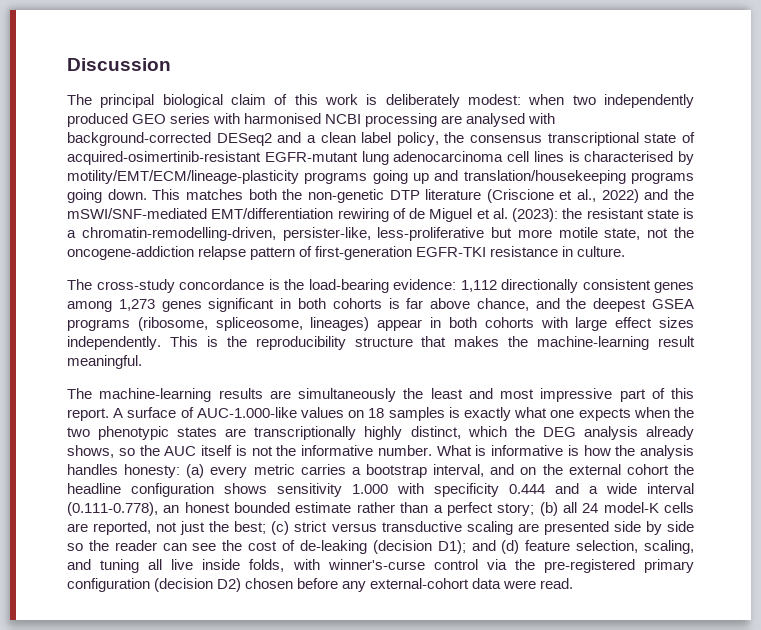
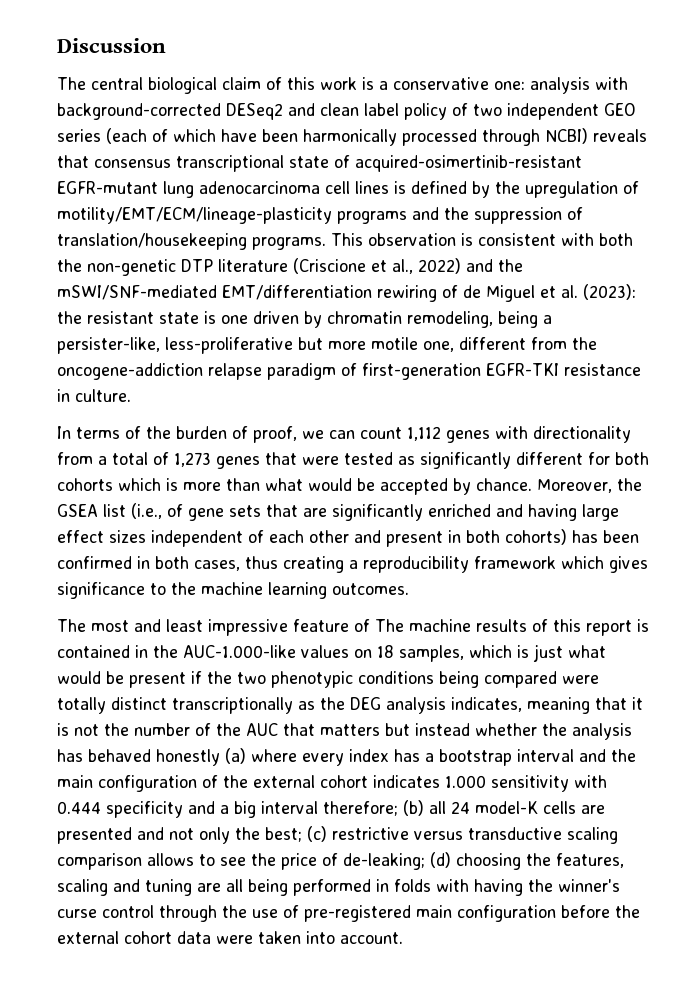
- The principal biological claim of this work is deliberately modest: when two independently produced GEO series with harmonised NCBI processing are analysed with background-corrected DESeq2 and a clean label policy, the consensus transcriptional state of acquired-osimertinib-resistant EGFR-mutant lung adenocarcinoma cell lines is characterised by motility/EMT/ECM/lineage-plasticity programs going up and translation/housekeeping programs going down. This matches both the non-genetic DTP literature (Criscione et al., 2022) and the mSWI/SNF-mediated EMT/differentiation rewiring of de Miguel et al. (2023):
+ The central biological claim of this work is a conservative one: analysis with background-corrected DESeq2 and clean label policy of two independent GEO series (each of which have been harmonically processed through NCBI) reveals that consensus transcriptional state of acquired-osimertinib-resistant EGFR-mutant lung adenocarcinoma cell lines is defined by the upregulation of motility/EMT/ECM/lineage-plasticity programs and the suppression of translation/housekeeping programs. This observation is consistent with both the non-genetic DTP literature (Criscione et al., 2022) and the mSWI/SNF-mediated EMT/differentiation rewiring of de Miguel et al. (2023):
- the resistant state is a chromatin-remodelling-driven, persister-like, less-proliferative but more motile state, not the oncogene-addiction relapse pattern of first-generation EGFR-TKI resistance in culture.
+ the resistant state is one driven by chromatin remodeling, being a persister-like, less-proliferative but more motile one, different from the oncogene-addiction relapse paradigm of first-generation EGFR-TKI resistance in culture.
- The cross-study concordance is the load-bearing evidence: 1,112 directionally consistent genes among 1,273 genes significant in both cohorts is far above chance, and the deepest GSEA programs (ribosome, spliceosome, lineages) appear in both cohorts with large effect sizes independently. This is the reproducibility structure that makes the machine-learning result meaningful.
- The machine-learning results are simultaneously the least and most impressive part of this report. A surface of AUC-1.000-like values on 18 samples is exactly what one expects when the two phenotypic states are transcriptionally highly distinct, which the DEG analysis already shows, so the AUC itself is not the informative number. What is informative is how the analysis handles honesty: (a) every metric carries a bootstrap interval, and on the external cohort the headline configuration shows sensitivity 1.000 with specificity 0.444 and a wide interval (0.111-0.778), an honest bounded estimate rather than a perfect story; (b) all 24 model-K cells are reported, not just the best; (c) strict versus transductive scaling are presented side by side so the reader can see the cost of de-leaking (decision D1); and (d) feature selection, scaling, and tuning all live inside folds, with winner's-curse control via the pre-registered primary configuration (decision D2) chosen before any external-cohort data were read.
+ In terms of the burden of proof, we can count 1,112 genes with directionality from a total of 1,273 genes that were tested as significantly different for both cohorts which is more than what would be accepted by chance. Moreover, the GSEA list (i.e., of gene sets that are significantly enriched and having large effect sizes independent of each other and present in both cohorts) has been confirmed in both cases, thus creating a reproducibility framework which gives significance to the machine learning outcomes.
+ The most and least impressive feature of The machine results of this report is contained in the AUC-1.000-like values on 18 samples, which is just what would be present if the two phenotypic conditions being compared were totally distinct transcriptionally as the DEG analysis indicates, meaning that it is not the number of the AUC that matters but instead whether the analysis has behaved honestly (a) where every index has a bootstrap interval and the main configuration of the external cohort indicates 1.000 sensitivity with 0.444 specificity and a big interval therefore; (b) all 24 model-K cells are presented and not only the best; (c) restrictive versus transductive scaling comparison allows to see the price of de-leaking; (d) choosing the features, scaling and tuning are all being performed in folds with having the winner's curse control through the use of pre-registered main configuration before the external cohort data were taken into account.

